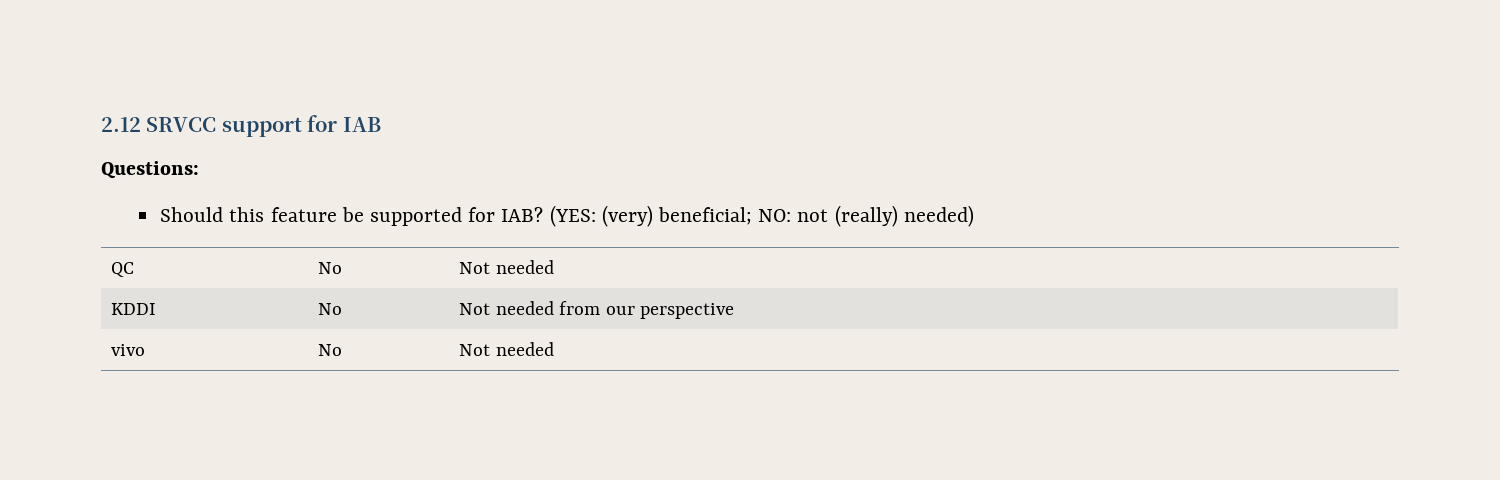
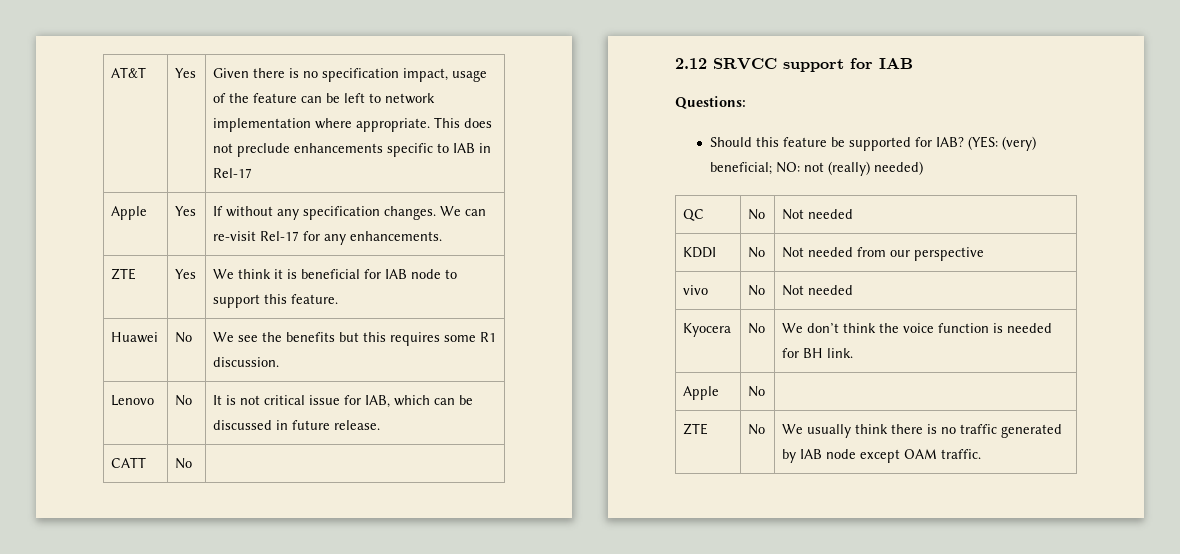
+ AT&T | Yes | Given there is no specification impact, usage of the feature can be left to network implementation where appropriate. This does not preclude enhancements specific to IAB in Rel-17
+ Apple | Yes | If without any specification changes. We can re-visit Rel-17 for any enhancements.
+ ZTE | Yes | We think it is beneficial for IAB node to support this feature.
+ Huawei | No | We see the benefits but this requires some R1 discussion.
+ Lenovo | No | It is not critical issue for IAB, which can be discussed in future release.
+ CATT | No |
+ Kyocera | No | We don’t think the voice function is needed for BH link.
+ Apple | No |
+ ZTE | No | We usually think there is no traffic generated by IAB node except OAM traffic.

